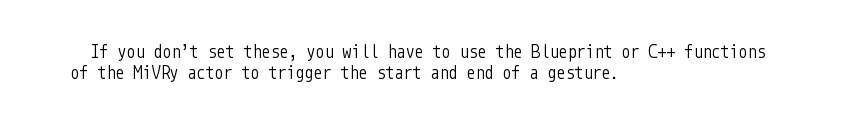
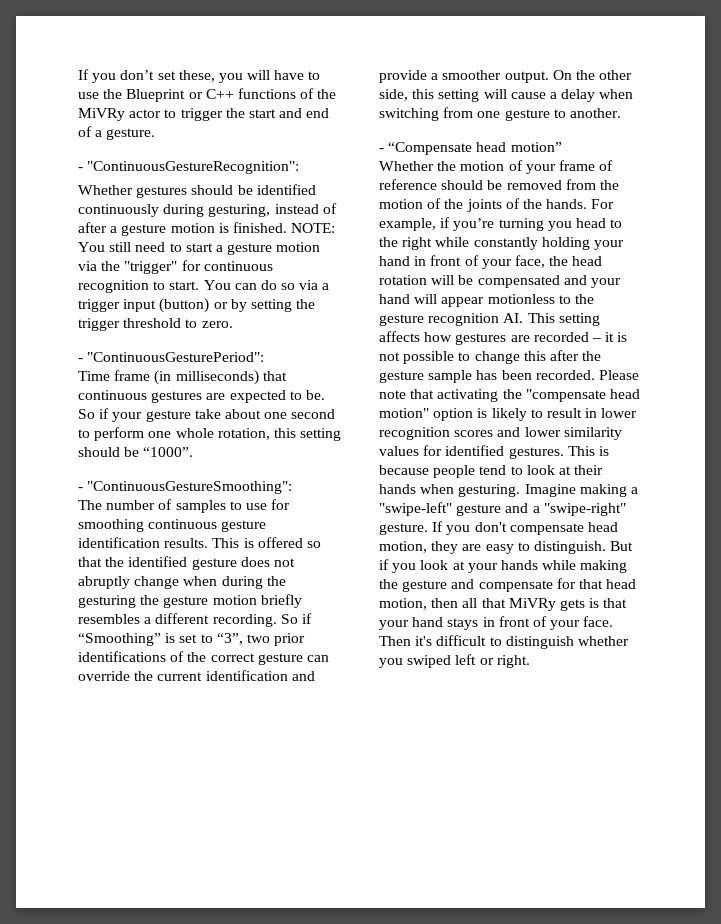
+ - "ContinuousGestureRecognition":
+ Whether gestures should be identified continuously during gesturing, instead of after a gesture motion is finished. NOTE: You still need to start a gesture motion via the "trigger" for continuous recognition to start. You can do so via a trigger input (button) or by setting the trigger threshold to zero.
+ - "ContinuousGesturePeriod":
+ Time frame (in milliseconds) that continuous gestures are expected to be. So if your gesture take about one second to perform one whole rotation, this setting should be “1000”.
+ - "ContinuousGestureSmoothing":
+ The number of samples to use for smoothing continuous gesture identification results. This is offered so that the identified gesture does not abruptly change when during the gesturing the gesture motion briefly resembles a different recording. So if “Smoothing” is set to “3”, two prior identifications of the correct gesture can override the current identification and provide a smoother output. On the other side, this setting will cause a delay when switching from one gesture to another.
+ - “Compensate head motion”
+ Whether the motion of your frame of reference should be removed from the motion of the joints of the hands. For example, if you’re turning you head to the right while constantly holding your hand in front of your face, the head rotation will be compensated and your hand will appear motionless to the gesture recognition AI. This setting affects how gestures are recorded – it is not possible to change this after the gesture sample has been recorded. Please note that activating the "compensate head motion" option is likely to result in lower recognition scores and lower similarity values for identified gestures. This is because people tend to look at their hands when gesturing. Imagine making a "swipe-left" gesture and a "swipe-right" gesture. If you don't compensate head motion, they are easy to distinguish. But if you look at your hands while making the gesture and compensate for that head motion, then all that MiVRy gets is that your hand stays in front of your face. Then it's difficult to distinguish whether you swiped left or right.

